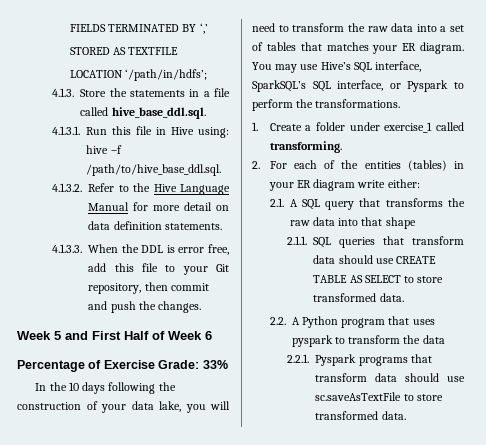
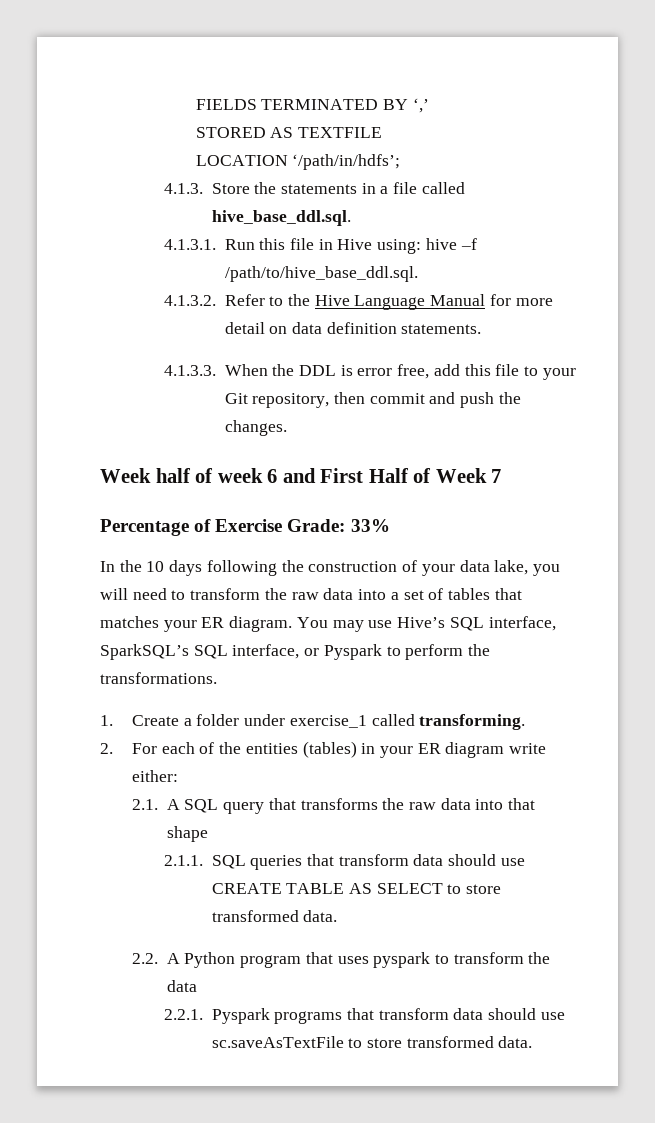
- Week 5 and First Half of Week 6
+ Week half of week 6 and First Half of Week 7

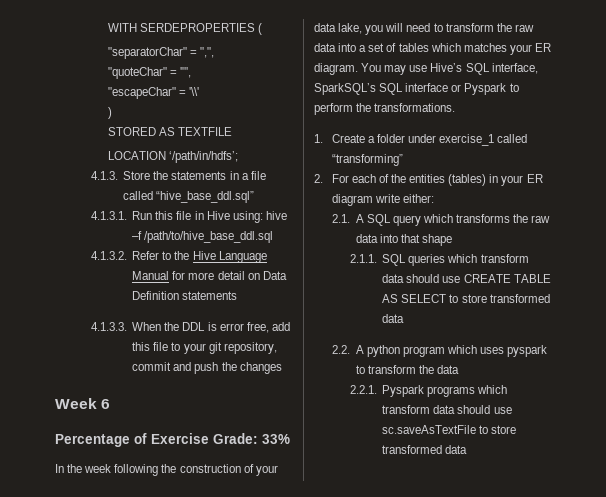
- FIELDS TERMINATED BY ‘,’
+ WITH SERDEPROPERTIES (
+ "separatorChar" = ",",
+ "quoteChar" = '"',
+ "escapeChar" = '\\'
+ )
- 4.1.3. Store the statements in a file called hive_base_ddl.sql.
+ 4.1.3. Store the statements in a file called “hive_base_ddl.sql”
- 4.1.3.1. Run this file in Hive using: hive –f /path/to/hive_base_ddl.sql.
+ 4.1.3.1. Run this file in Hive using: hive –f /path/to/hive_base_ddl.sql
- 4.1.3.2. Refer to the Hive Language Manual for more detail on data definition statements.
+ 4.1.3.2. Refer to the Hive Language Manual for more detail on Data Definition statements
- 4.1.3.3. When the DDL is error free, add this file to your Git repository, then commit and push the changes.
- Week half of week 6 and First Half of Week 7
+ 4.1.3.3. When the DDL is error free, add this file to your git repository, commit and push the changes
+ Week 6
- In the 10 days following the construction of your data lake, you will need to transform the raw data into a set of tables that matches your ER diagram.
+ In the week following the construction of your data lake, you will need to transform the raw data into a set of tables which matches your ER diagram.
- You may use Hive’s SQL interface, SparkSQL’s SQL interface, or Pyspark to perform the transformations.
+ You may use Hive’s SQL interface, SparkSQL’s SQL interface or Pyspark to perform the transformations.
- 1. Create a folder under exercise_1 called transforming.
+ 1. Create a folder under exercise_1 called “transforming”
- 2.1. A SQL query that transforms the raw data into that shape
+ 2.1. A SQL query which transforms the raw data into that shape
- 2.1.1. SQL queries that transform data should use CREATE TABLE AS SELECT to store transformed data.
+ 2.1.1. SQL queries which transform data should use CREATE TABLE AS SELECT to store transformed data
- 2.2. A Python program that uses pyspark to transform the data
+ 2.2. A python program which uses pyspark to transform the data
- 2.2.1. Pyspark programs that transform data should use sc.saveAsTextFile to store transformed data.
+ 2.2.1. Pyspark programs which transform data should use sc.saveAsTextFile to store transformed data

